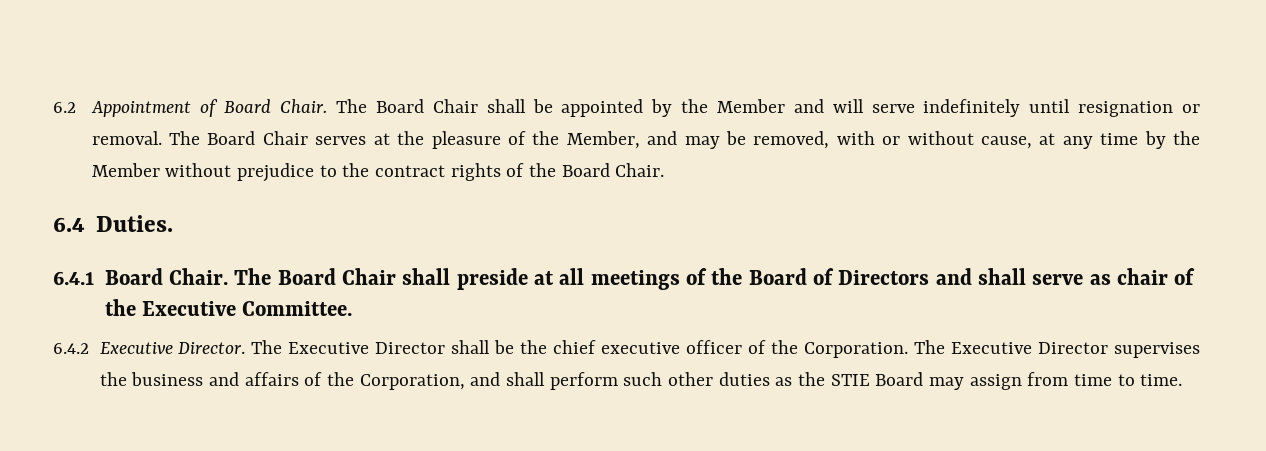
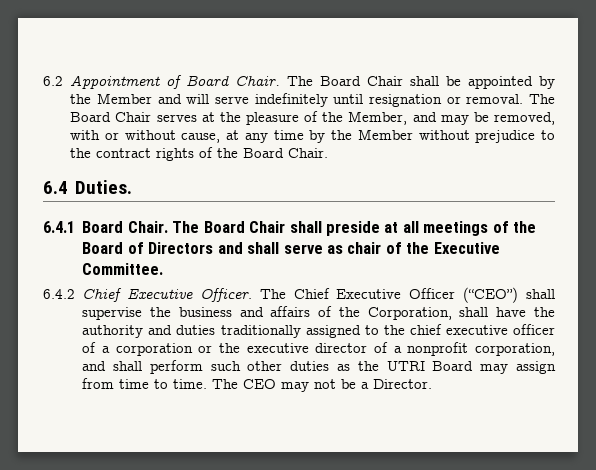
- 6.4.2 Executive Director. The Executive Director shall be the chief executive officer of the Corporation. The Executive Director supervises the business and affairs of the Corporation, and shall perform such other duties as the STIE Board may assign from time to time.
+ 6.4.2 Chief Executive Officer. The Chief Executive Officer (“CEO”) shall supervise the business and affairs of the Corporation, shall have the authority and duties traditionally assigned to the chief executive officer of a corporation or the executive director of a nonprofit corporation, and shall perform such other duties as the UTRI Board may assign from time to time.
+ The CEO may not be a Director.

